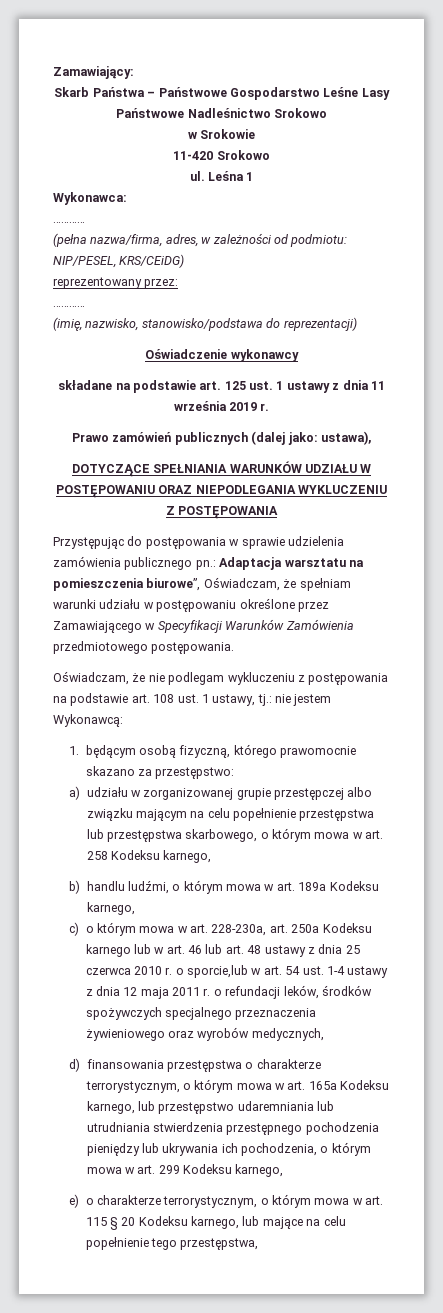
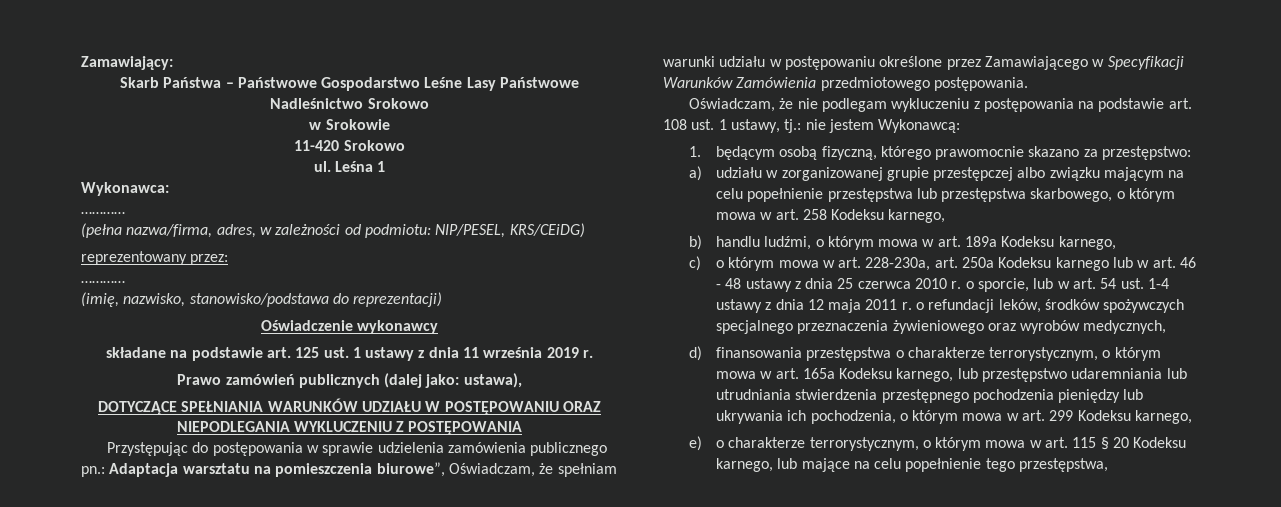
- c) o którym mowa w art. 228-230a, art. 250a Kodeksu karnego lub w art. 46 lub art. 48 ustawy z dnia 25 czerwca 2010 r. o sporcie,lub w art. 54 ust. 1-4 ustawy z dnia 12 maja 2011 r. o refundacji leków, środków spożywczych specjalnego przeznaczenia żywieniowego oraz wyrobów medycznych,
+ c) o którym mowa w art. 228-230a, art. 250a Kodeksu karnego lub w art. 46 - 48 ustawy z dnia 25 czerwca 2010 r. o sporcie, lub w art. 54 ust. 1-4 ustawy z dnia 12 maja 2011 r. o refundacji leków, środków spożywczych specjalnego przeznaczenia żywieniowego oraz wyrobów medycznych,

